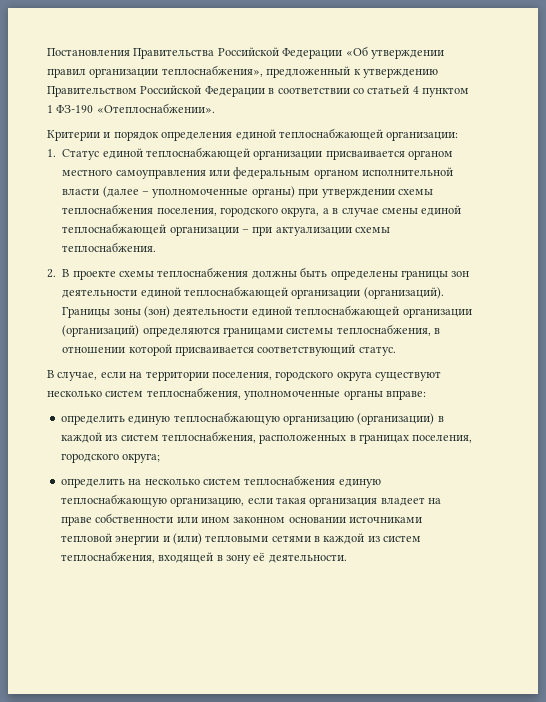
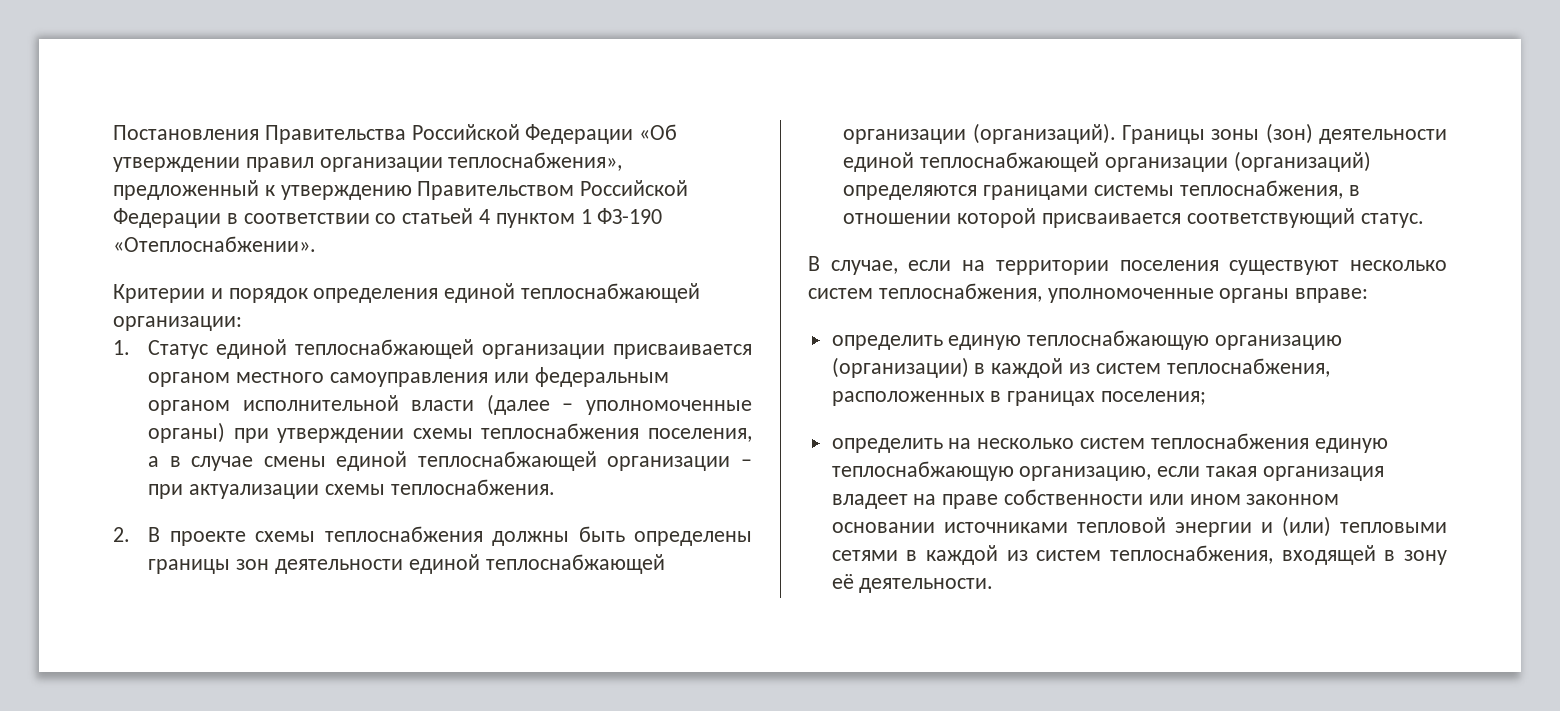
- 1. Статус единой теплоснабжающей организации присваивается органом местного самоуправления или федеральным органом исполнительной власти (далее – уполномоченные органы) при утверждении схемы теплоснабжения поселения, городского округа, а в случае смены единой теплоснабжающей организации – при актуализации схемы теплоснабжения.
+ 1. Статус единой теплоснабжающей организации присваивается органом местного самоуправления или федеральным органом исполнительной власти (далее – уполномоченные органы) при утверждении схемы теплоснабжения поселения, а в случае смены единой теплоснабжающей организации – при актуализации схемы теплоснабжения.
- В случае, если на территории поселения, городского округа существуют несколько систем теплоснабжения, уполномоченные органы вправе:
+ В случае, если на территории поселения существуют несколько систем теплоснабжения, уполномоченные органы вправе:
- определить единую теплоснабжающую организацию (организации) в каждой из систем теплоснабжения, расположенных в границах поселения, городского округа;
+ определить единую теплоснабжающую организацию (организации) в каждой из систем теплоснабжения, расположенных в границах поселения;

